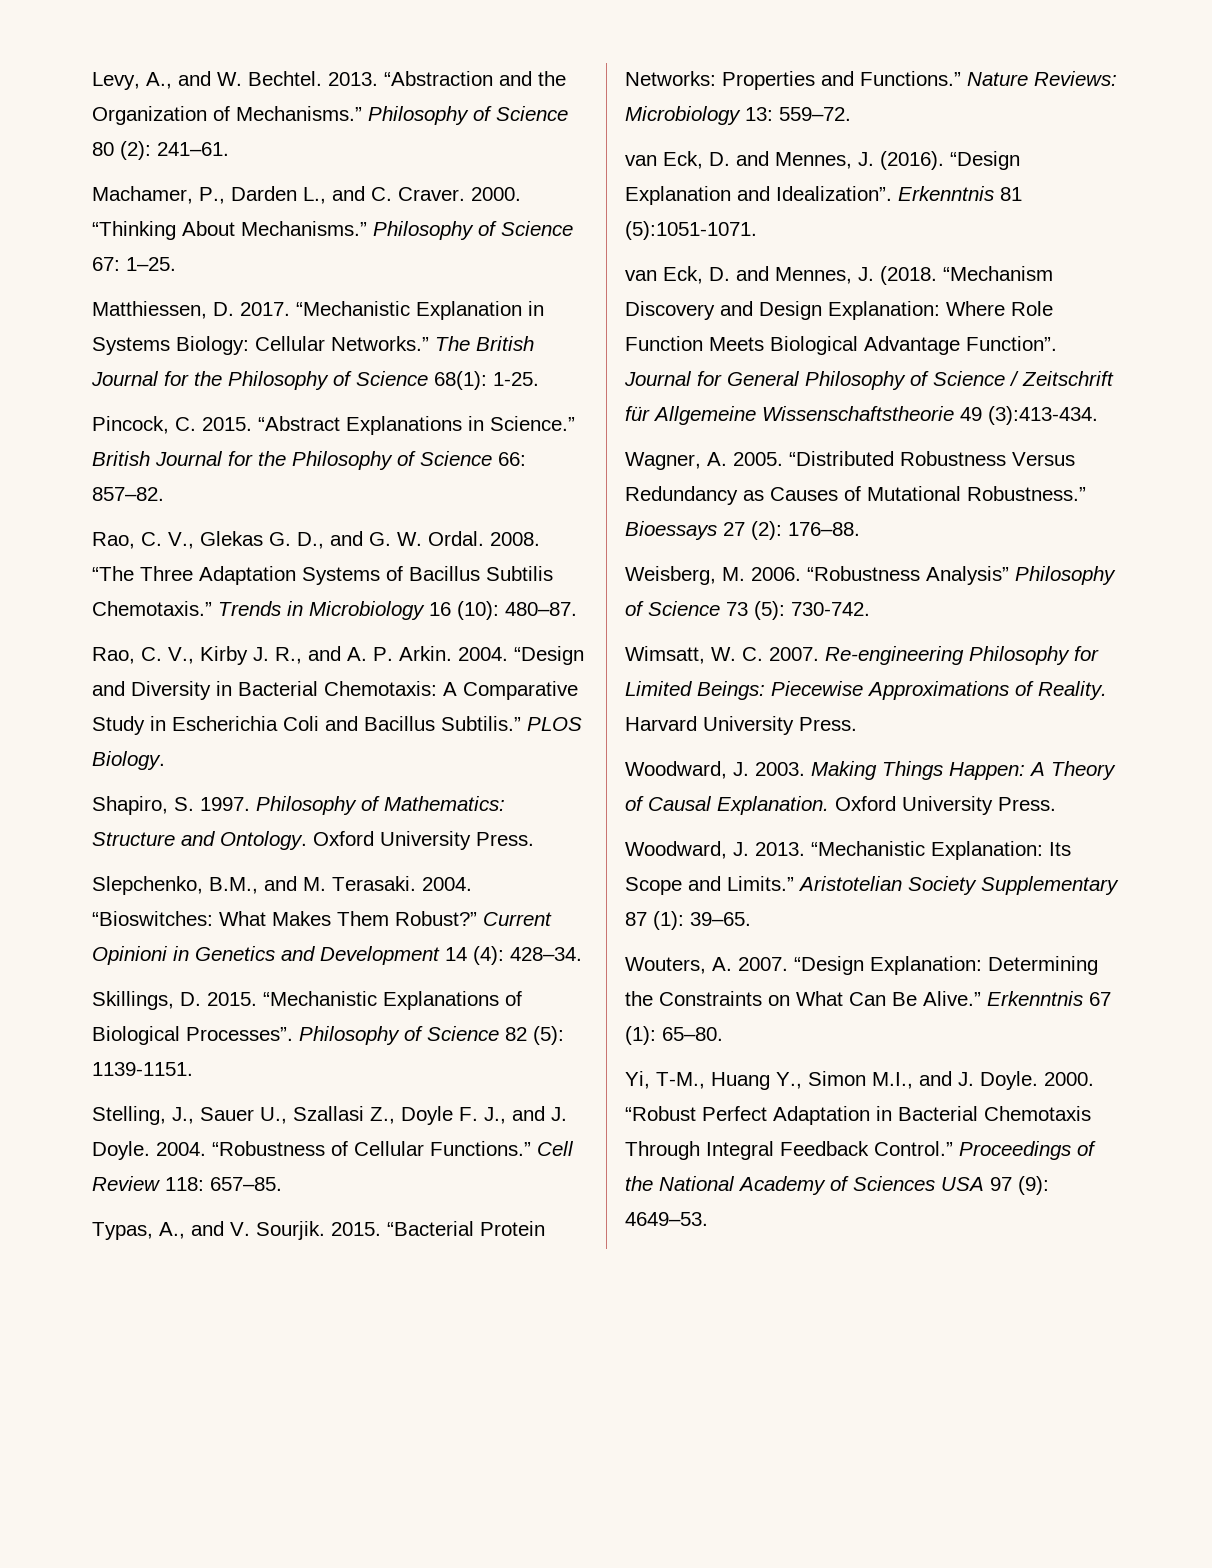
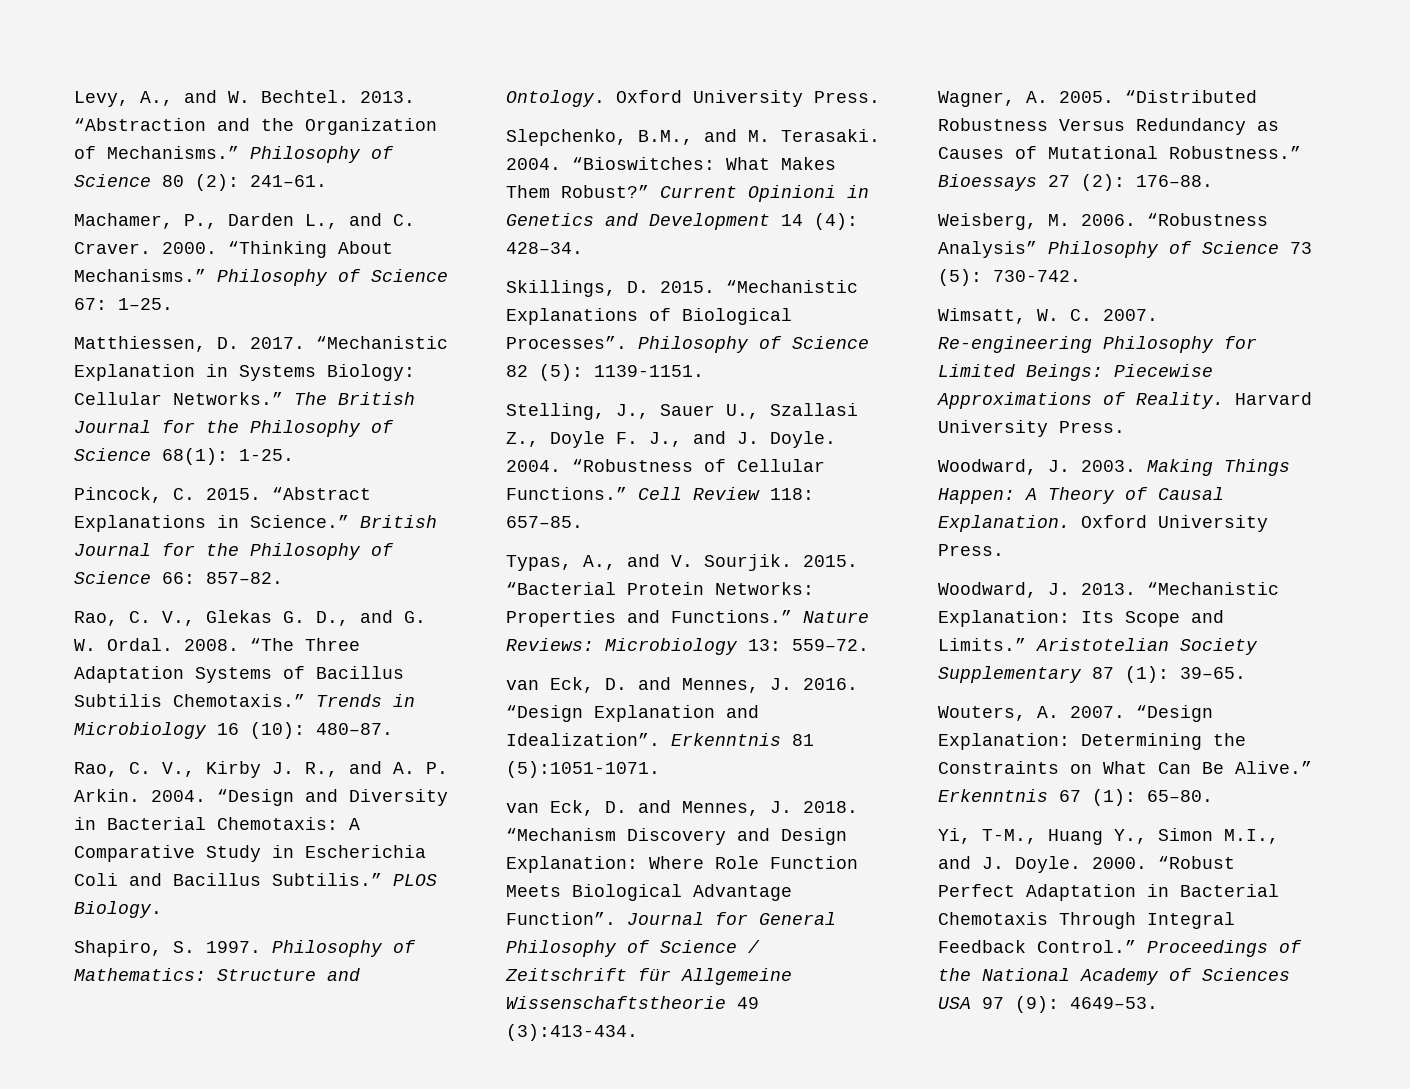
- van Eck, D. and Mennes, J. (2016).
+ van Eck, D. and Mennes, J. 2016.
- van Eck, D. and Mennes, J. (2018.
+ van Eck, D. and Mennes, J. 2018.

